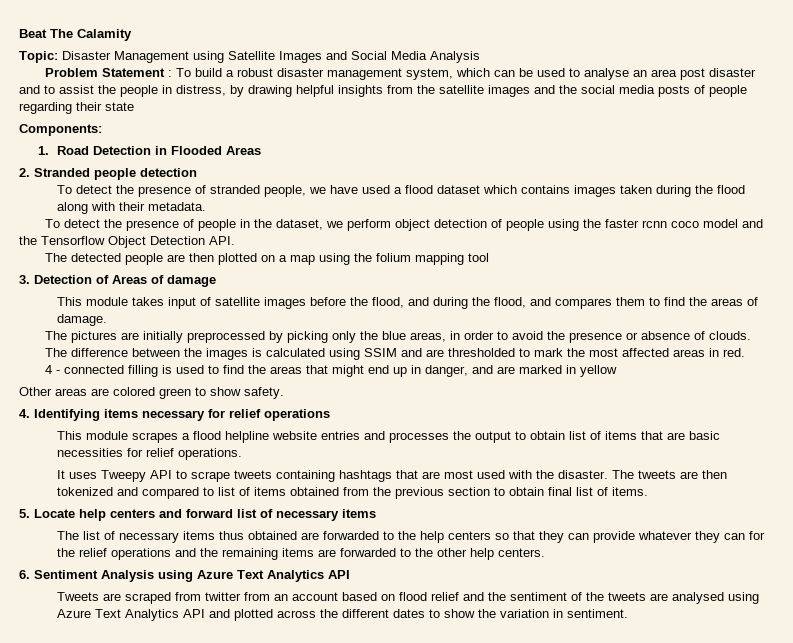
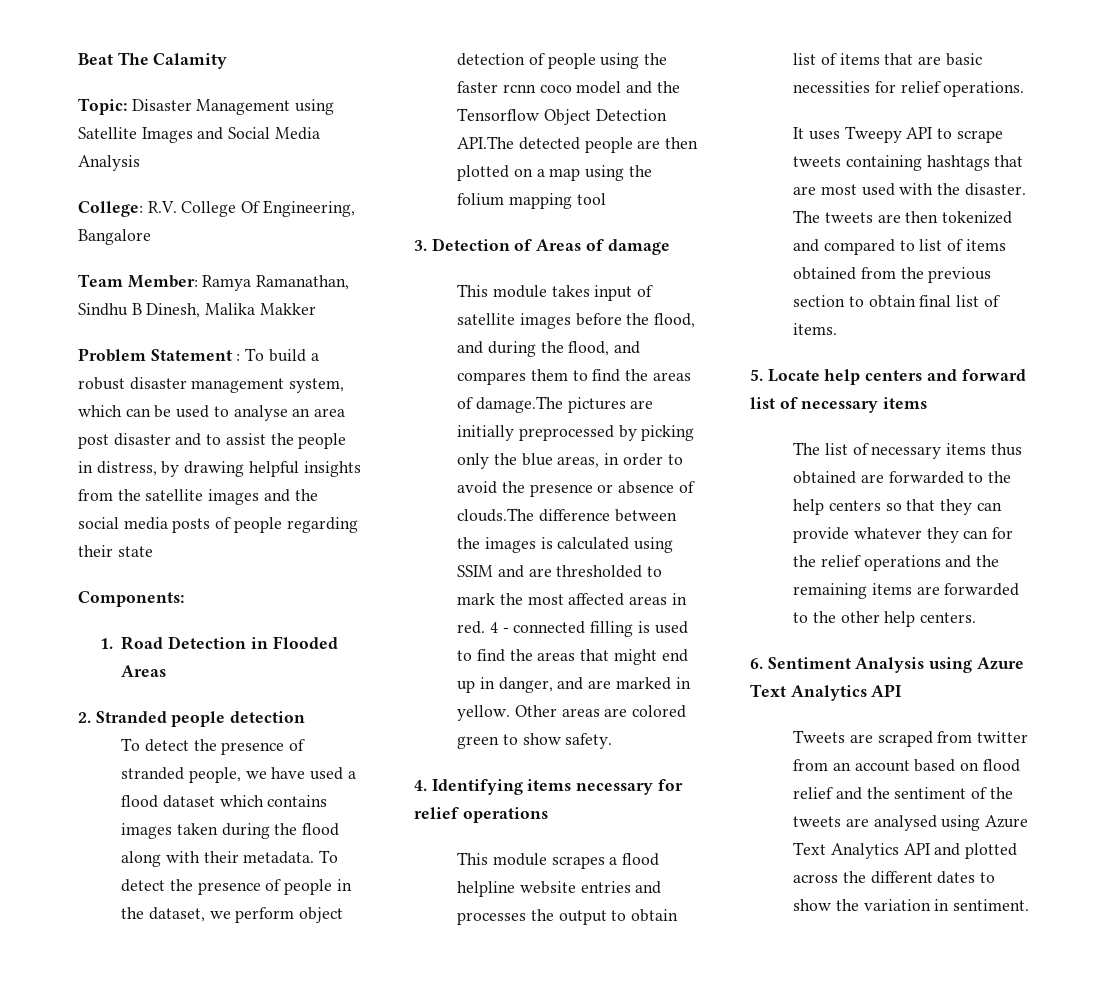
+ College: R.V. College Of Engineering, Bangalore
+ Team Member: Ramya Ramanathan, Sindhu B Dinesh, Malika Makker
- To detect the presence of stranded people, we have used a flood dataset which contains images taken during the flood along with their metadata.
- To detect the presence of people in the dataset, we perform object detection of people using the faster rcnn coco model and the Tensorflow Object Detection API.
- The detected people are then plotted on a map using the folium mapping tool
+ To detect the presence of stranded people, we have used a flood dataset which contains images taken during the flood along with their metadata. To detect the presence of people in the dataset, we perform object detection of people using the faster rcnn coco model and the Tensorflow Object Detection API.The detected people are then plotted on a map using the folium mapping tool
- This module takes input of satellite images before the flood, and during the flood, and compares them to find the areas of damage.
- The pictures are initially preprocessed by picking only the blue areas, in order to avoid the presence or absence of clouds.
- The difference between the images is calculated using SSIM and are thresholded to mark the most affected areas in red.
- 4 - connected filling is used to find the areas that might end up in danger, and are marked in yellow
- Other areas are colored green to show safety.
+ This module takes input of satellite images before the flood, and during the flood, and compares them to find the areas of damage.The pictures are initially preprocessed by picking only the blue areas, in order to avoid the presence or absence of clouds.The difference between the images is calculated using SSIM and are thresholded to mark the most affected areas in red. 4 - connected filling is used to find the areas that might end up in danger, and are marked in yellow. Other areas are colored green to show safety.

